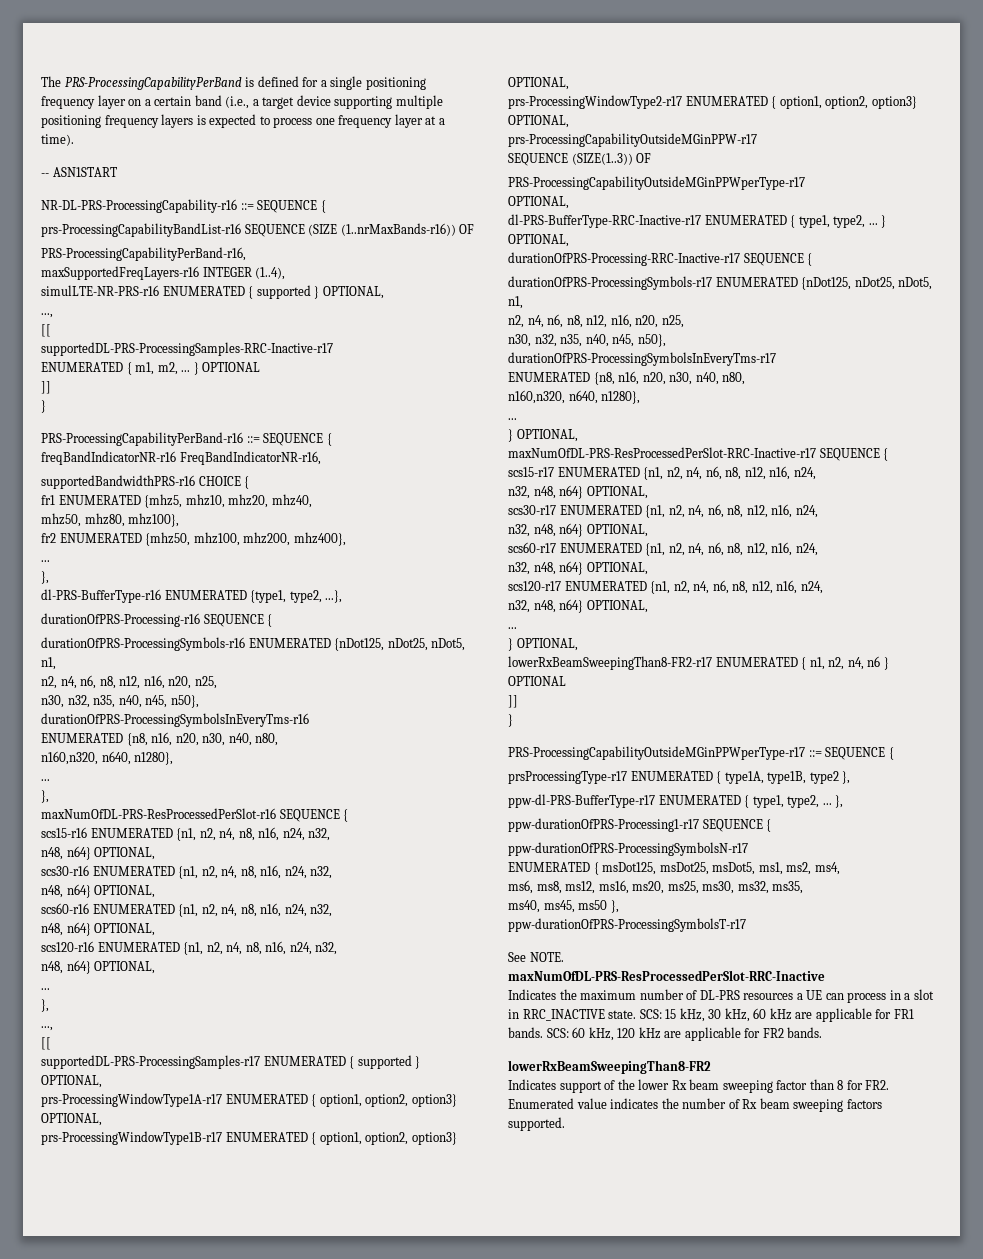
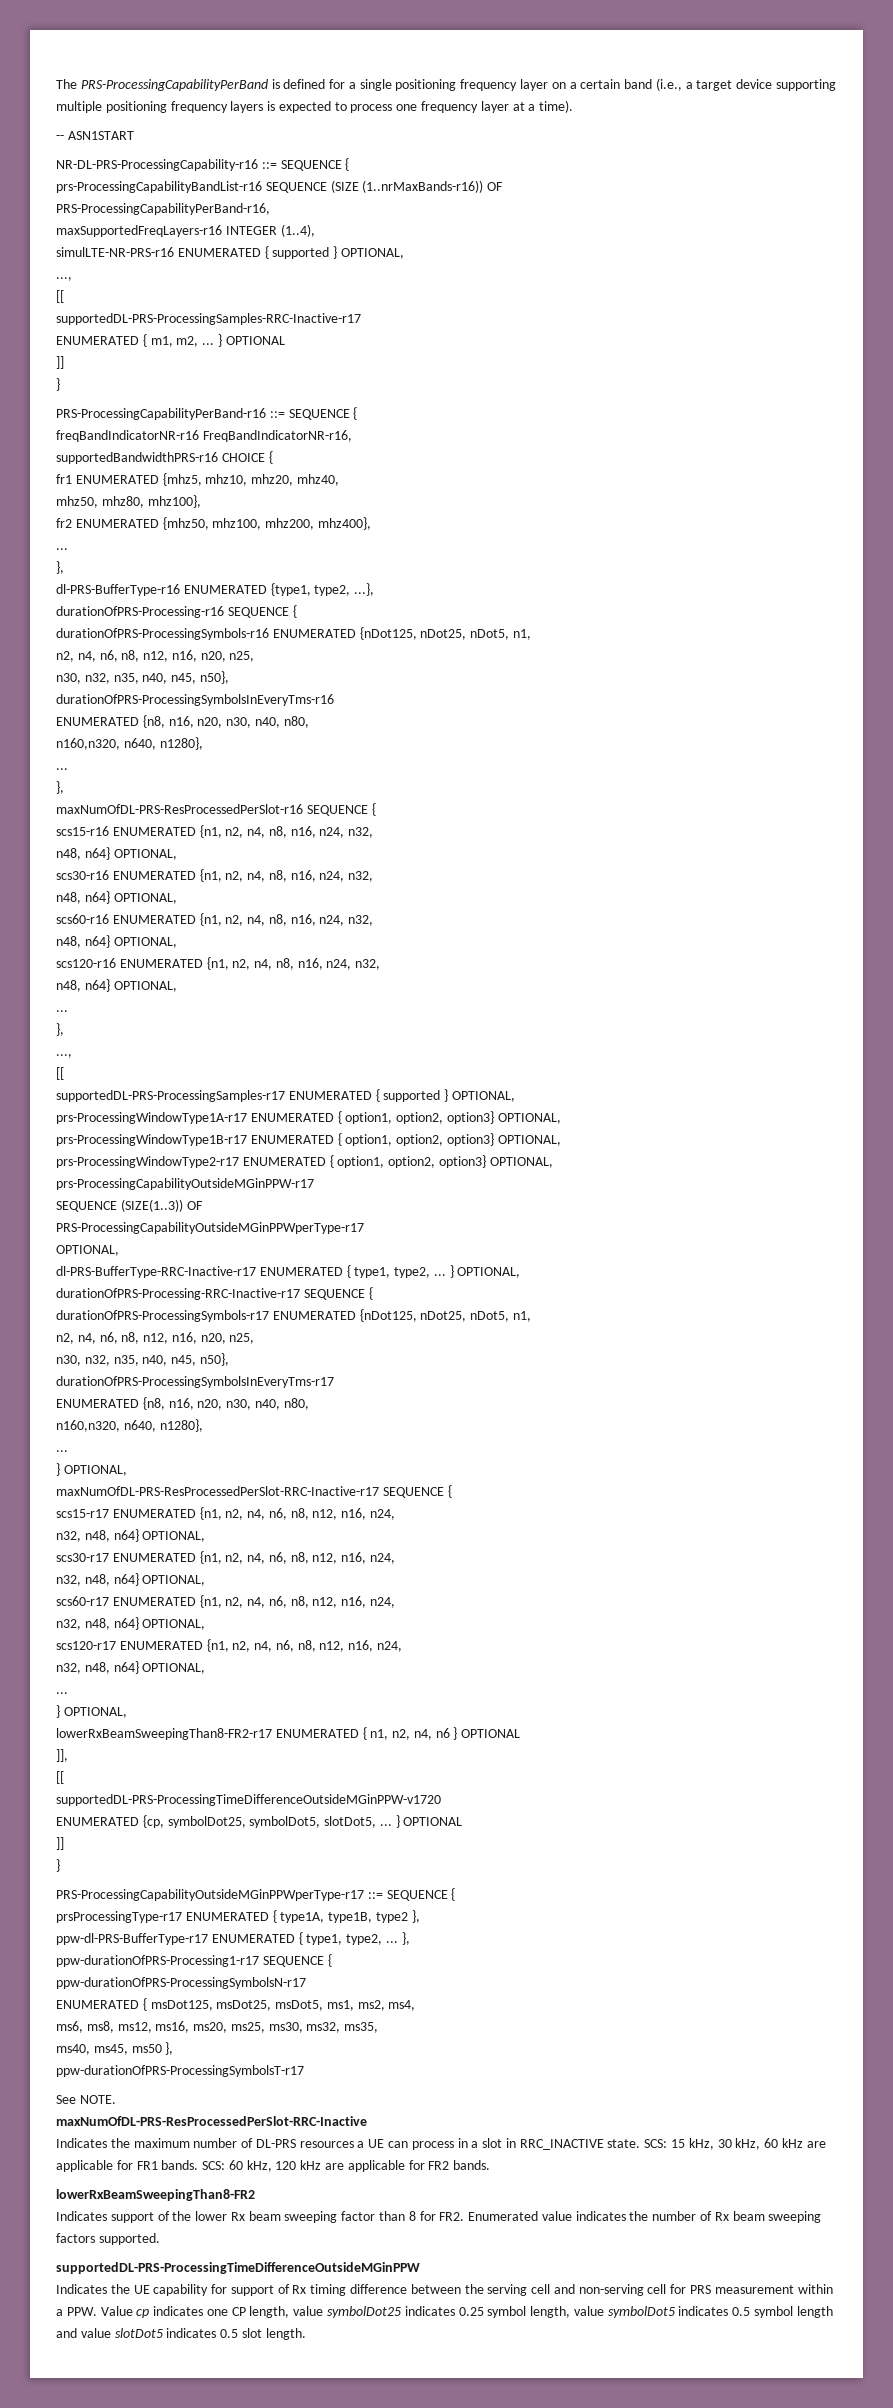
+ ]],
+ [[
+ supportedDL-PRS-ProcessingTimeDifferenceOutsideMGinPPW-v1720
+ ENUMERATED {cp, symbolDot25, symbolDot5, slotDot5, ... } OPTIONAL
+ supportedDL-PRS-ProcessingTimeDifferenceOutsideMGinPPW
+ Indicates the UE capability for support of Rx timing difference between the serving cell and non-serving cell for PRS measurement within a PPW. Value cp indicates one CP length, value symbolDot25 indicates 0.25 symbol length, value symbolDot5 indicates 0.5 symbol length and value slotDot5 indicates 0.5 slot length.

